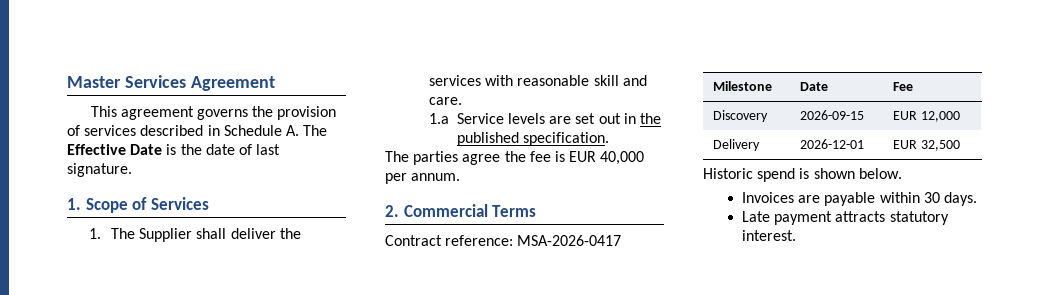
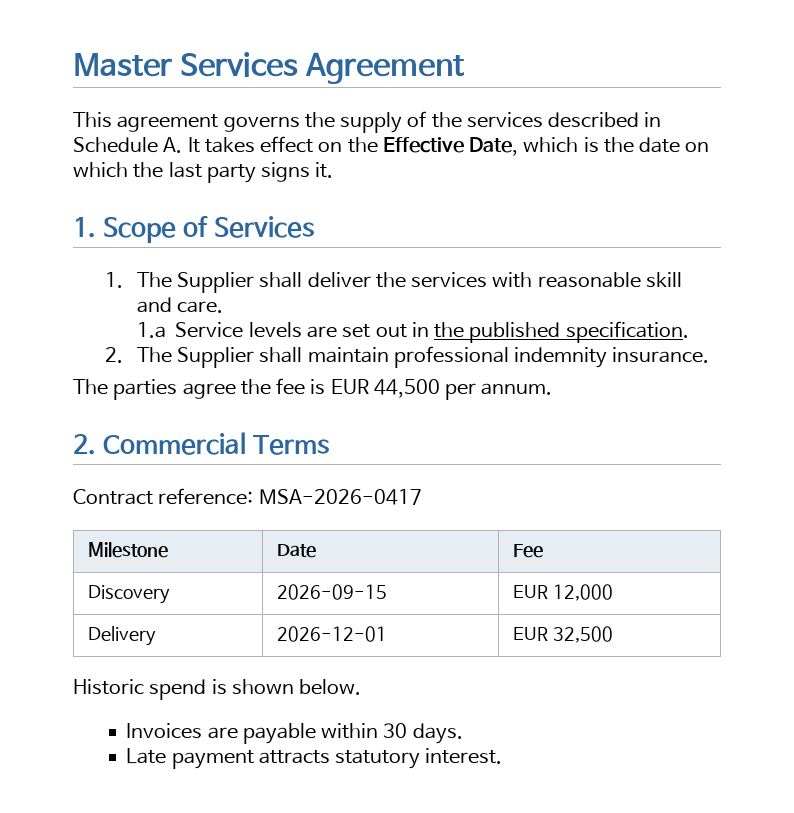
- This agreement governs the provision of services described in Schedule A. The Effective Date is the date of last signature.
+ This agreement governs the supply of the services described in Schedule A. It takes effect on the Effective Date, which is the date on which the last party signs it.
+ 2. The Supplier shall maintain professional indemnity insurance.
- The parties agree the fee is EUR 40,000 per annum.
+ The parties agree the fee is EUR 44,500 per annum.

